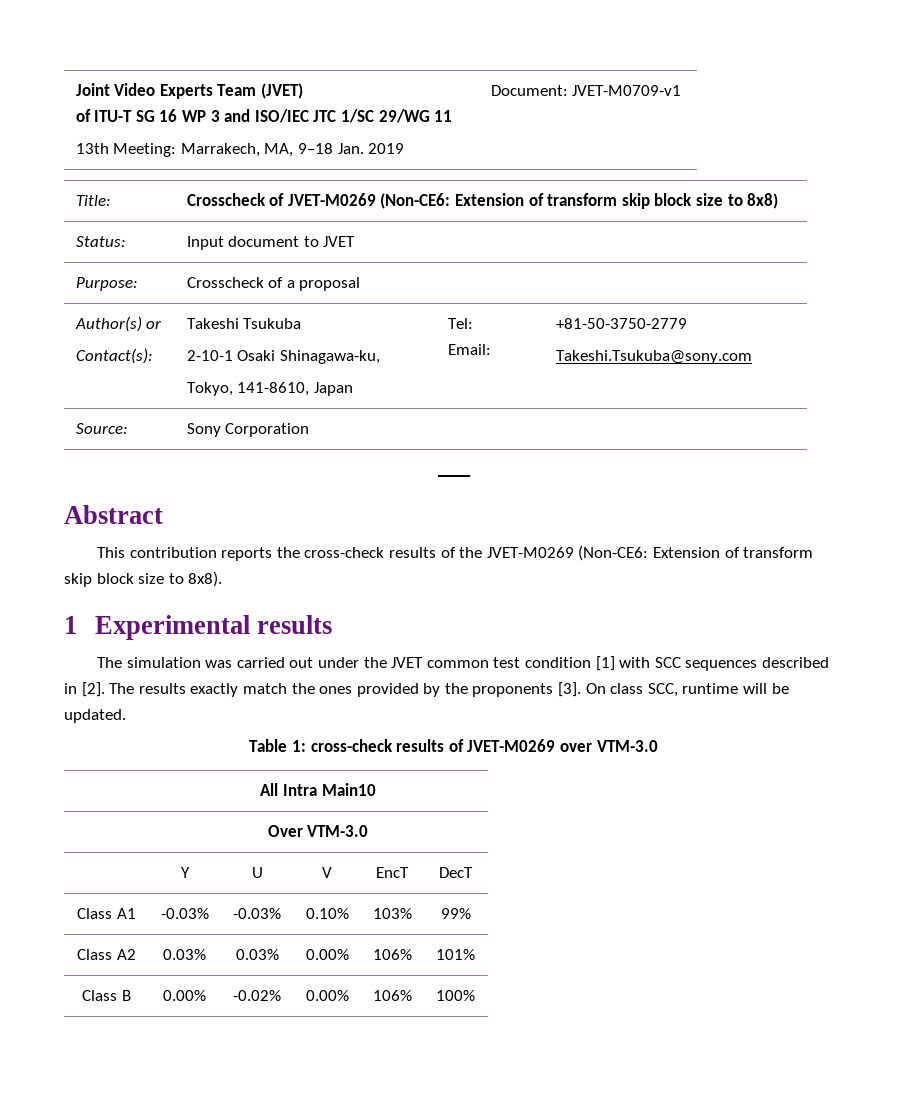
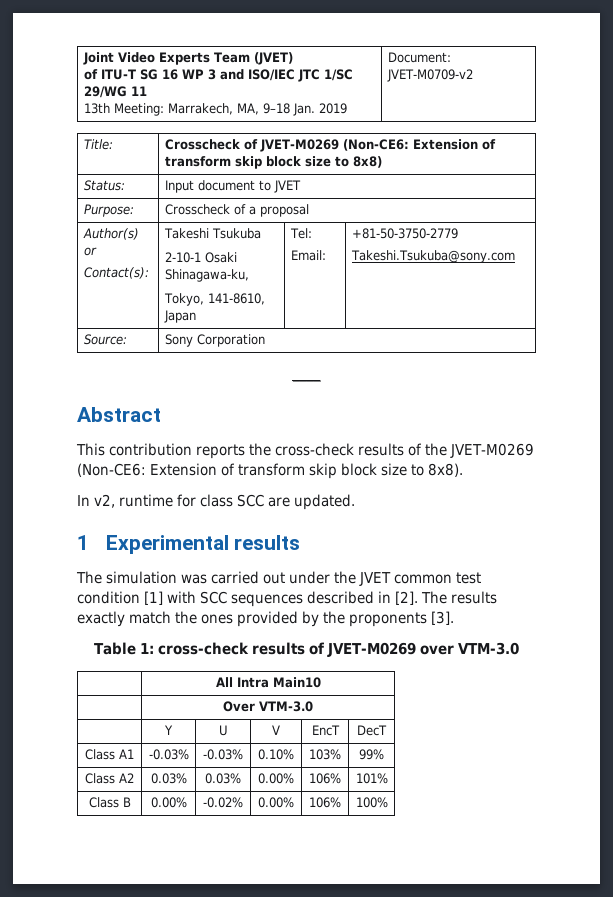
  Joint Video Experts Team (JVET)
  of ITU-T SG 16 WP 3 and ISO/IEC JTC 1/SC 29/WG 11
- 13th Meeting: Marrakech, MA, 9–18 Jan. 2019 | Document: JVET-M0709-v1
+ 13th Meeting: Marrakech, MA, 9–18 Jan. 2019 | Document: JVET-M0709-v2
+ In v2, runtime for class SCC are updated.
- On class SCC, runtime will be updated.

